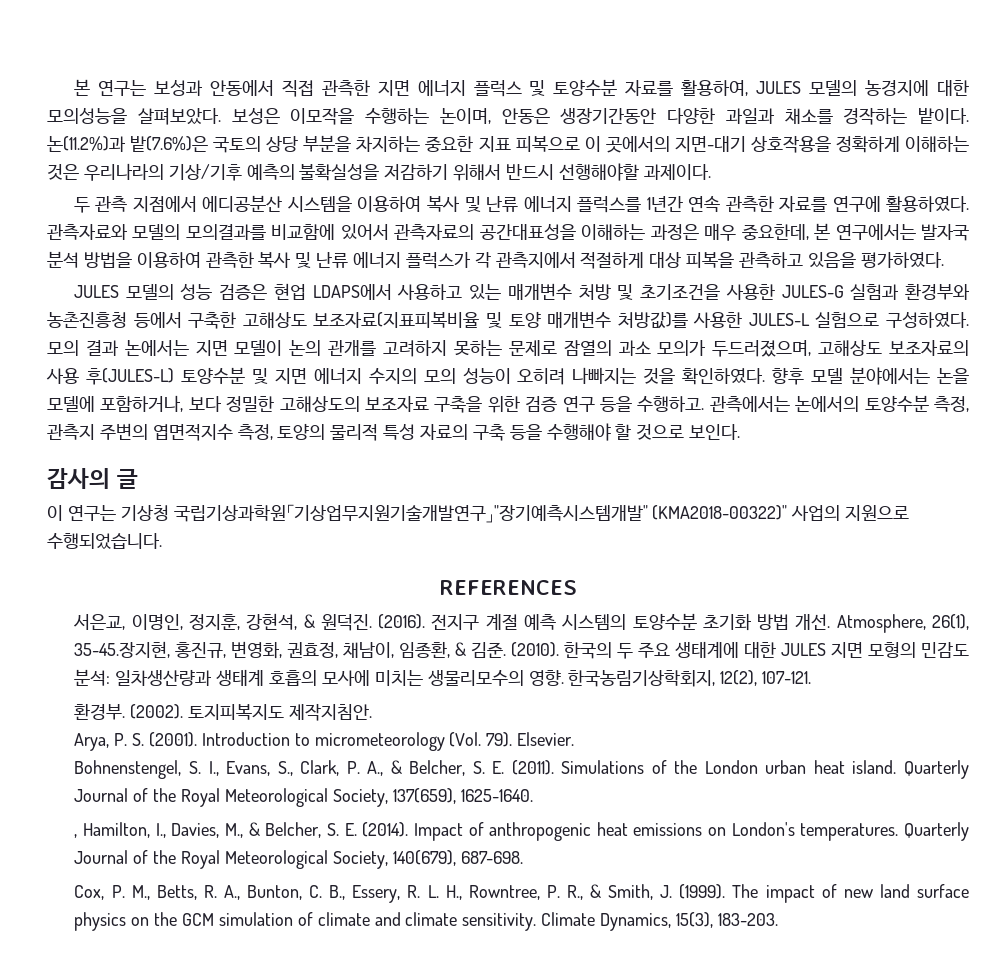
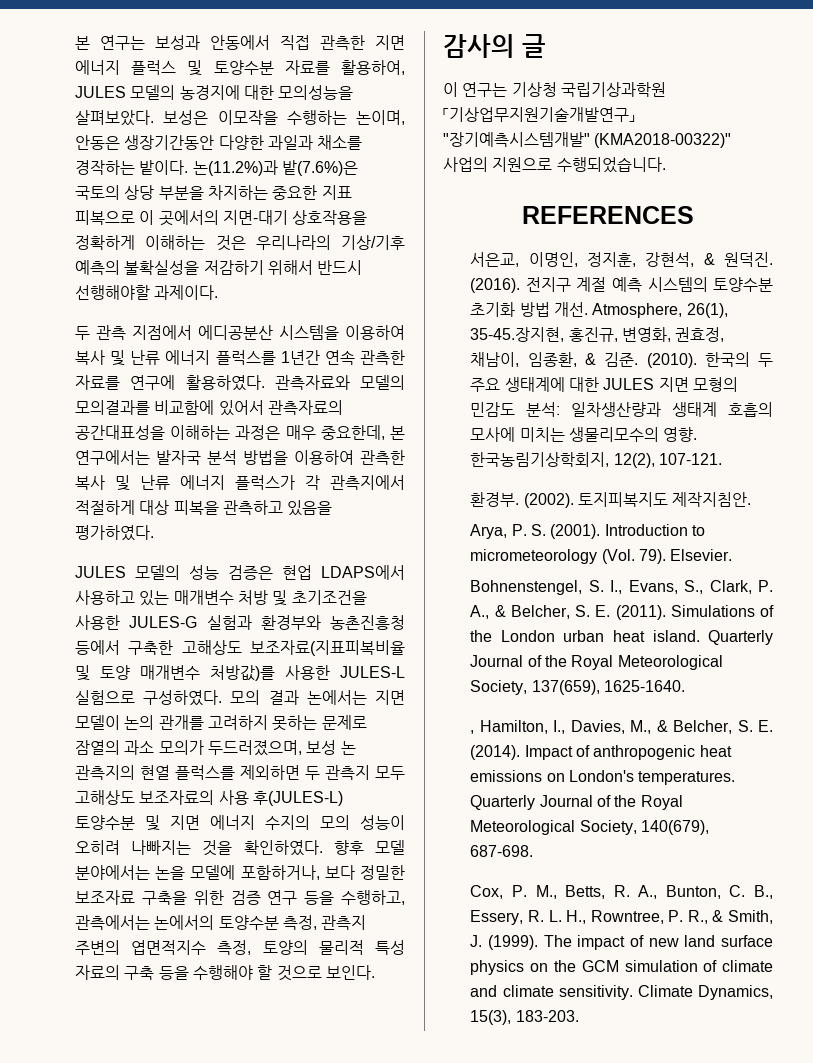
- 모의 결과 논에서는 지면 모델이 논의 관개를 고려하지 못하는 문제로 잠열의 과소 모의가 두드러졌으며, 고해상도 보조자료의 사용 후(JULES-L) 토양수분 및 지면 에너지 수지의 모의 성능이 오히려 나빠지는 것을 확인하였다.
+ 모의 결과 논에서는 지면 모델이 논의 관개를 고려하지 못하는 문제로 잠열의 과소 모의가 두드러졌으며, 보성 논 관측지의 현열 플럭스를 제외하면 두 관측지 모두 고해상도 보조자료의 사용 후(JULES-L) 토양수분 및 지면 에너지 수지의 모의 성능이 오히려 나빠지는 것을 확인하였다.
- 향후 모델 분야에서는 논을 모델에 포함하거나, 보다 정밀한 고해상도의 보조자료 구축을 위한 검증 연구 등을 수행하고. 관측에서는 논에서의 토양수분 측정, 관측지 주변의 엽면적지수 측정, 토양의 물리적 특성 자료의 구축 등을 수행해야 할 것으로 보인다.
+ 향후 모델 분야에서는 논을 모델에 포함하거나, 보다 정밀한 보조자료 구축을 위한 검증 연구 등을 수행하고, 관측에서는 논에서의 토양수분 측정, 관측지 주변의 엽면적지수 측정, 토양의 물리적 특성 자료의 구축 등을 수행해야 할 것으로 보인다.

